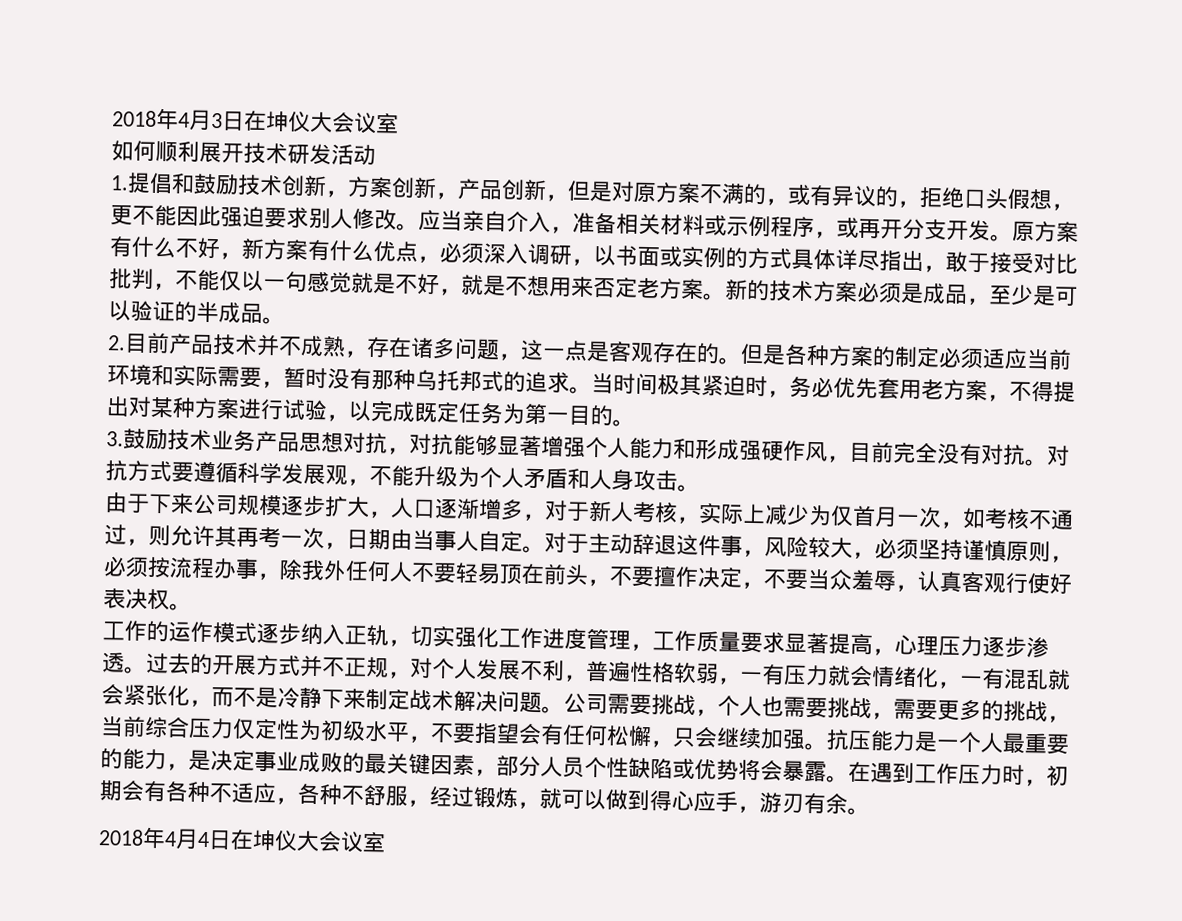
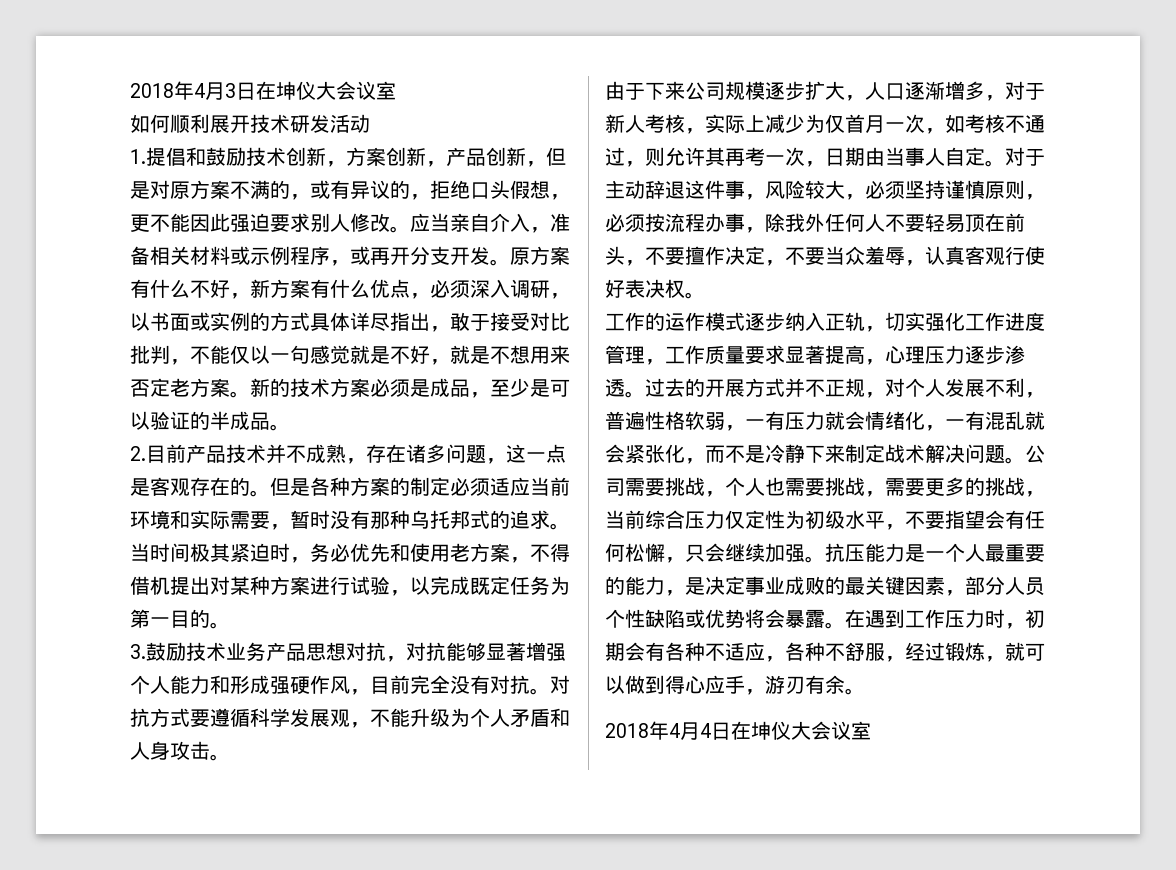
- 当时间极其紧迫时，务必优先套用老方案，不得提出对某种方案进行试验，以完成既定任务为第一目的。
+ 当时间极其紧迫时，务必优先和使用老方案，不得借机提出对某种方案进行试验，以完成既定任务为第一目的。

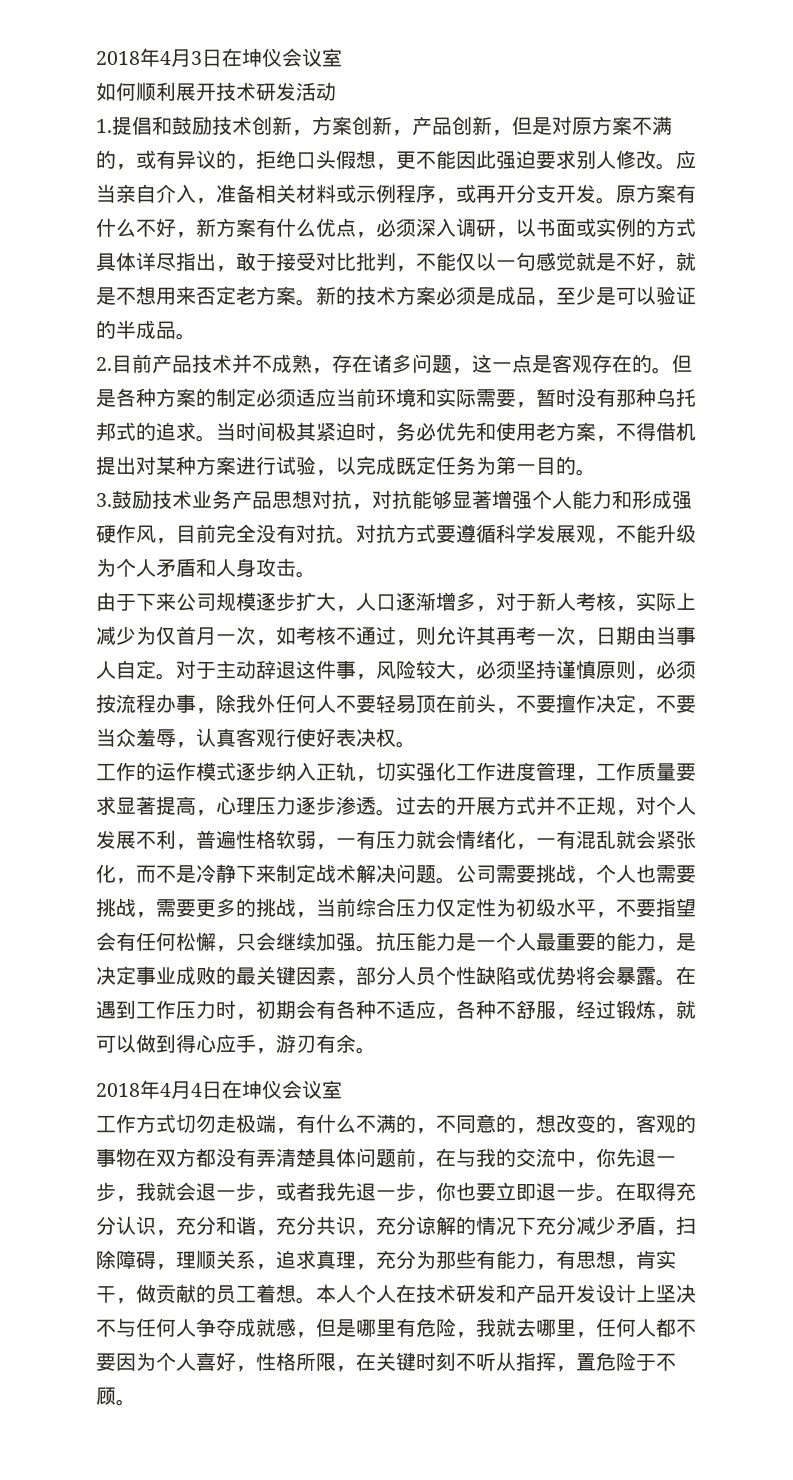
- 2018年4月3日在坤仪大会议室
+ 2018年4月3日在坤仪会议室
- 2018年4月4日在坤仪大会议室
+ 2018年4月4日在坤仪会议室
+ 工作方式切勿走极端，有什么不满的，不同意的，想改变的，客观的事物在双方都没有弄清楚具体问题前，在与我的交流中，你先退一步，我就会退一步，或者我先退一步，你也要立即退一步。在取得充分认识，充分和谐，充分共识，充分谅解的情况下充分减少矛盾，扫除障碍，理顺关系，追求真理，充分为那些有能力，有思想，肯实干，做贡献的员工着想。本人个人在技术研发和产品开发设计上坚决不与任何人争夺成就感，但是哪里有危险，我就去哪里，任何人都不要因为个人喜好，性格所限，在关键时刻不听从指挥，置危险于不顾。

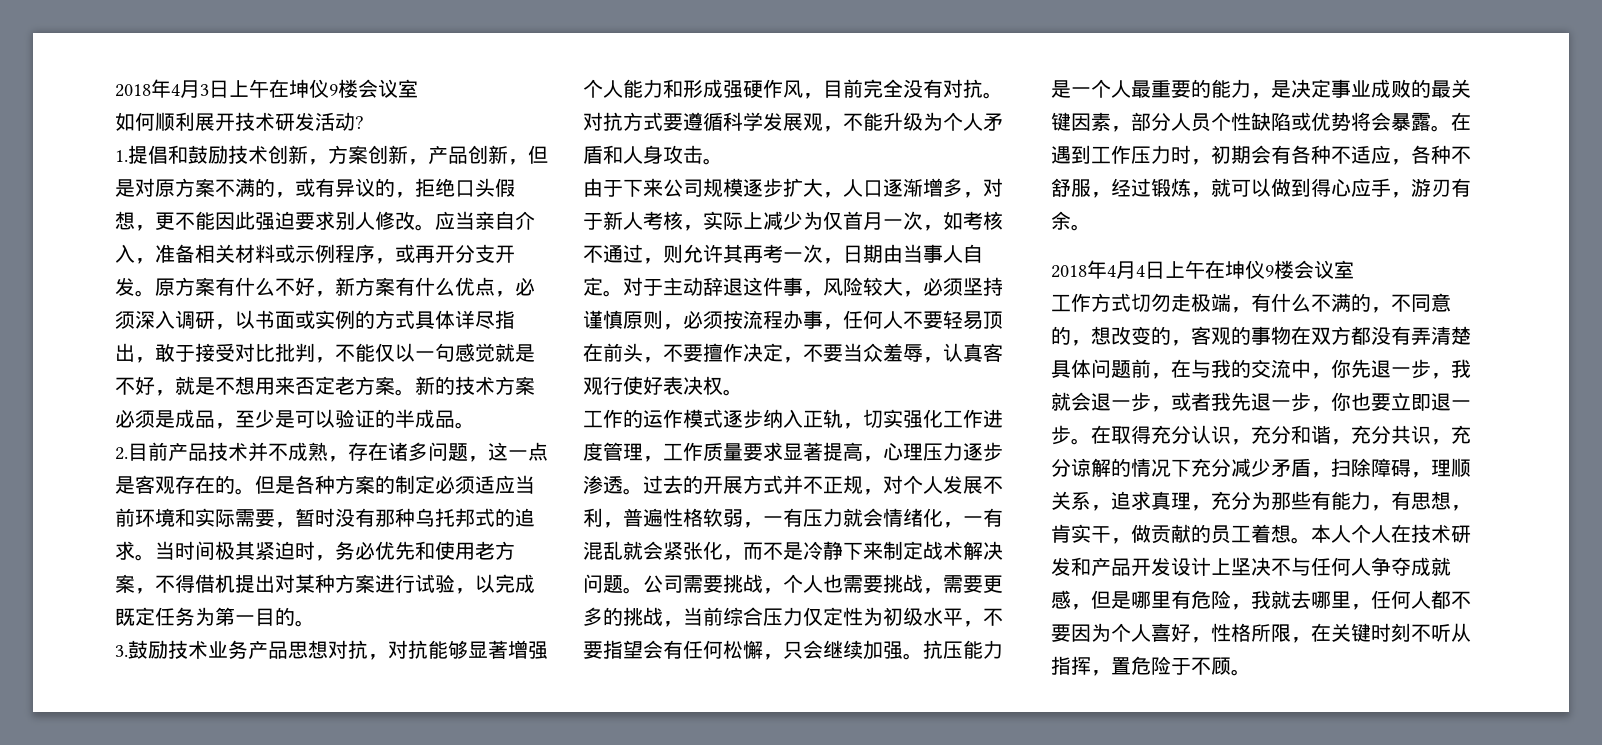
- 2018年4月3日在坤仪会议室
+ 2018年4月3日上午在坤仪9楼会议室
- 如何顺利展开技术研发活动
+ 如何顺利展开技术研发活动?
- 对于主动辞退这件事，风险较大，必须坚持谨慎原则，必须按流程办事，除我外任何人不要轻易顶在前头，不要擅作决定，不要当众羞辱，认真客观行使好表决权。
+ 对于主动辞退这件事，风险较大，必须坚持谨慎原则，必须按流程办事，任何人不要轻易顶在前头，不要擅作决定，不要当众羞辱，认真客观行使好表决权。
- 2018年4月4日在坤仪会议室
+ 2018年4月4日上午在坤仪9楼会议室

